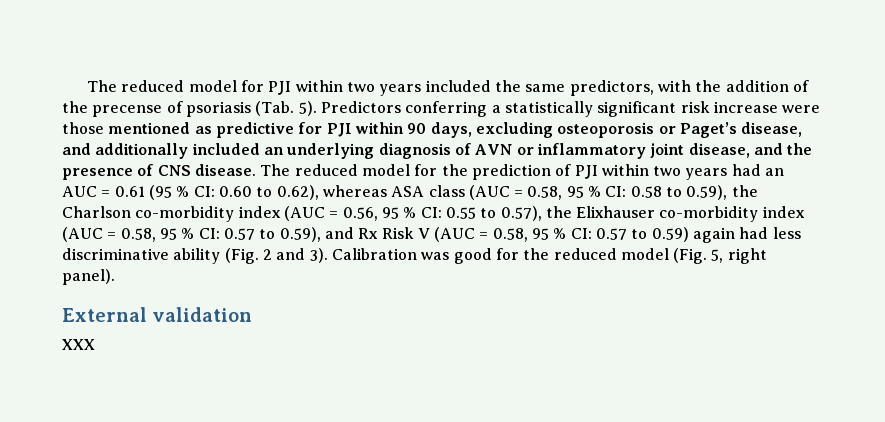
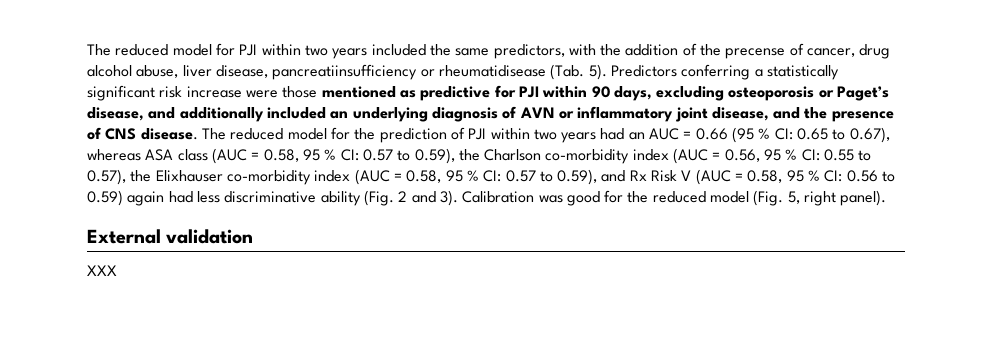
- The reduced model for PJI within two years included the same predictors, with the addition of the precense of psoriasis (Tab. 5).
+ The reduced model for PJI within two years included the same predictors, with the addition of the precense of cancer, drug alcohol abuse, liver disease, pancreatiinsufficiency or rheumatidisease (Tab. 5).
- The reduced model for the prediction of PJI within two years had an AUC = 0.61 (95 % CI:
+ The reduced model for the prediction of PJI within two years had an AUC = 0.66 (95 % CI:
- 0.60 to 0.62), whereas ASA class (AUC = 0.58, 95 % CI:
+ 0.65 to 0.67), whereas ASA class (AUC = 0.58, 95 % CI:
- 0.58 to 0.59), the Charlson co-morbidity index (AUC = 0.56, 95 % CI:
+ 0.57 to 0.59), the Charlson co-morbidity index (AUC = 0.56, 95 % CI:
- 0.57 to 0.59) again had less discriminative ability (Fig. 2 and 3).
+ 0.56 to 0.59) again had less discriminative ability (Fig. 2 and 3).

